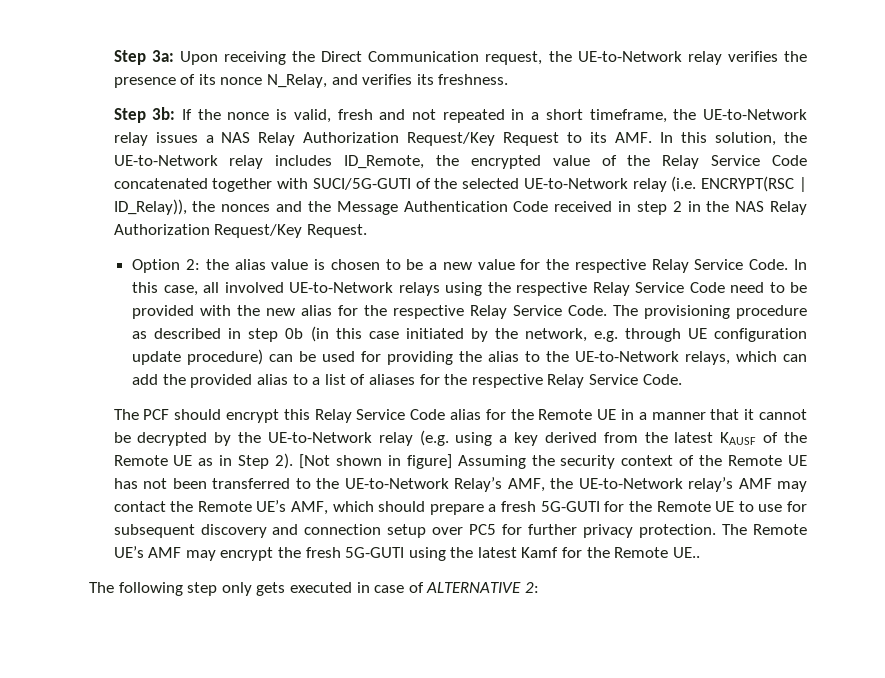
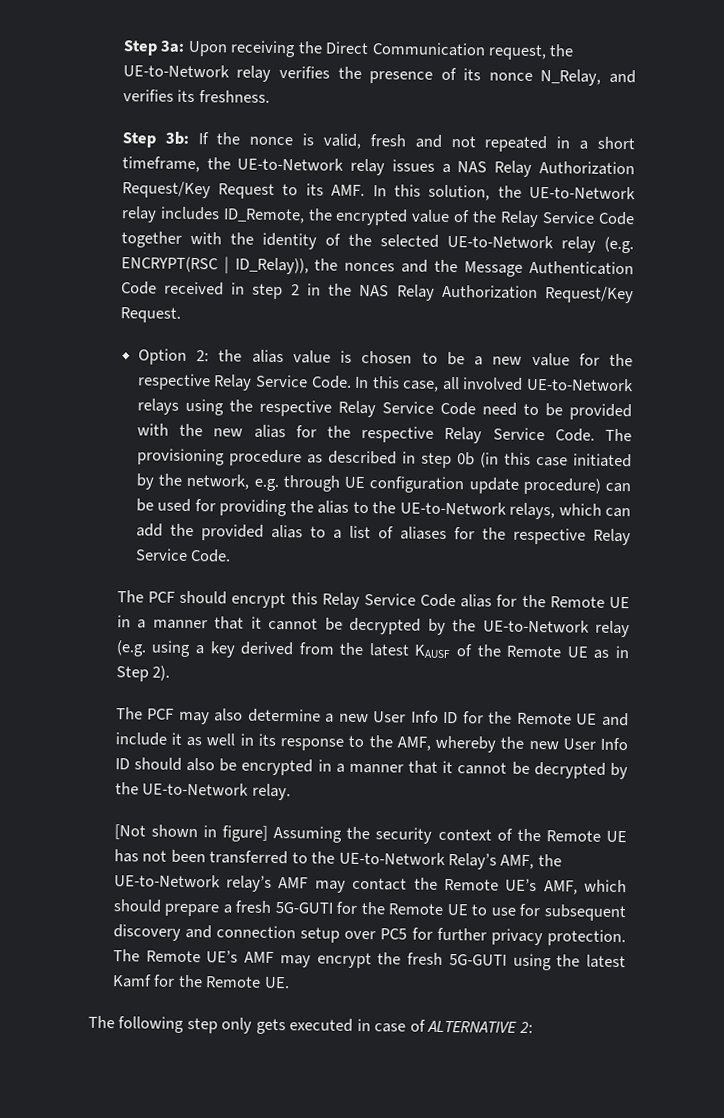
- If the nonce is valid, fresh and not repeated in a short timeframe, the UE-to-Network relay issues a NAS Relay Authorization Request/Key Request to its AMF. In this solution, the UE-to-Network relay includes ID_Remote, the encrypted value of the Relay Service Code concatenated together with SUCI/5G-GUTI of the selected UE-to-Network relay (i.e. ENCRYPT(RSC | ID_Relay)), the nonces and the Message Authentication Code received in step 2 in the NAS Relay Authorization Request/Key Request.
+ If the nonce is valid, fresh and not repeated in a short timeframe, the UE-to-Network relay issues a NAS Relay Authorization Request/Key Request to its AMF. In this solution, the UE-to-Network relay includes ID_Remote, the encrypted value of the Relay Service Code together with the identity of the selected UE-to-Network relay (e.g. ENCRYPT(RSC | ID_Relay)), the nonces and the Message Authentication Code received in step 2 in the NAS Relay Authorization Request/Key Request.
- The PCF should encrypt this Relay Service Code alias for the Remote UE in a manner that it cannot be decrypted by the UE-to-Network relay (e.g. using a key derived from the latest KAUSF of the Remote UE as in Step 2). [Not shown in figure] Assuming the security context of the Remote UE has not been transferred to the UE-to-Network Relay’s AMF, the UE-to-Network relay’s AMF may contact the Remote UE’s AMF, which should prepare a fresh 5G-GUTI for the Remote UE to use for subsequent discovery and connection setup over PC5 for further privacy protection.
+ The PCF should encrypt this Relay Service Code alias for the Remote UE in a manner that it cannot be decrypted by the UE-to-Network relay (e.g. using a key derived from the latest KAUSF of the Remote UE as in Step 2).
+ The PCF may also determine a new User Info ID for the Remote UE and include it as well in its response to the AMF, whereby the new User Info ID should also be encrypted in a manner that it cannot be decrypted by the UE-to-Network relay.
+ [Not shown in figure] Assuming the security context of the Remote UE has not been transferred to the UE-to-Network Relay’s AMF, the UE-to-Network relay’s AMF may contact the Remote UE’s AMF, which should prepare a fresh 5G-GUTI for the Remote UE to use for subsequent discovery and connection setup over PC5 for further privacy protection.
- The Remote UE’s AMF may encrypt the fresh 5G-GUTI using the latest Kamf for the Remote UE..
+ The Remote UE’s AMF may encrypt the fresh 5G-GUTI using the latest Kamf for the Remote UE.

